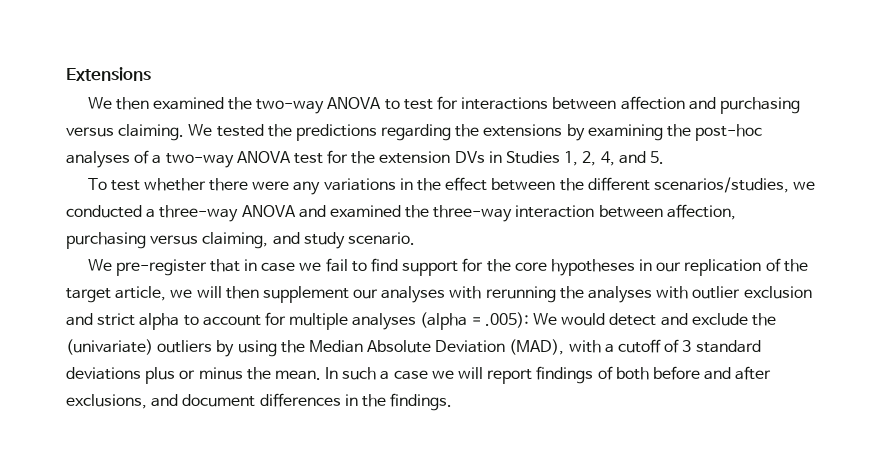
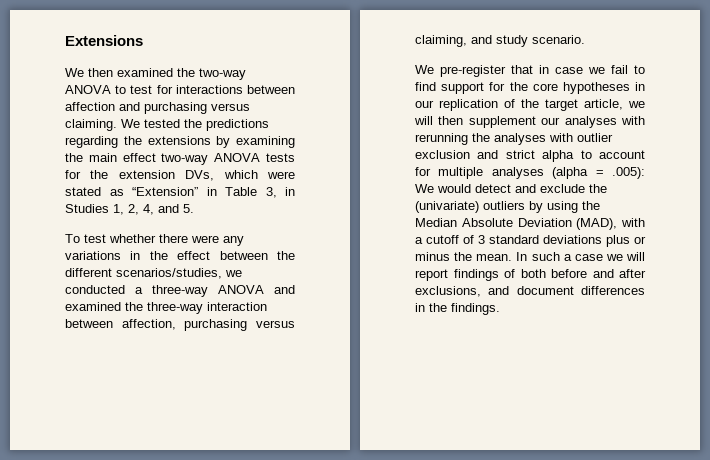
- We tested the predictions regarding the extensions by examining the post-hoc analyses of a two-way ANOVA test for the extension DVs in Studies 1, 2, 4, and 5.
+ We tested the predictions regarding the extensions by examining the main effect two-way ANOVA tests for the extension DVs, which were stated as “Extension” in Table 3, in Studies 1, 2, 4, and 5.

